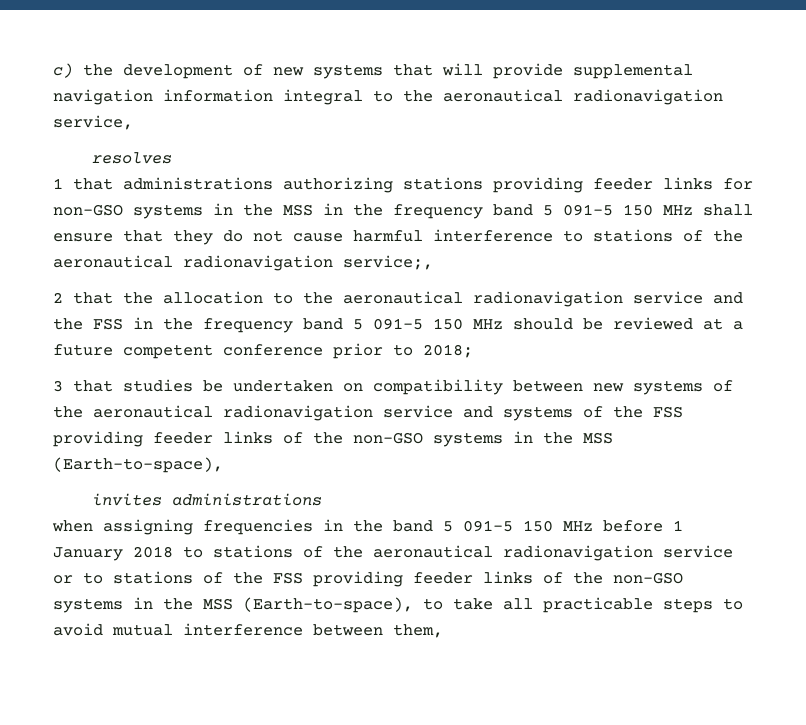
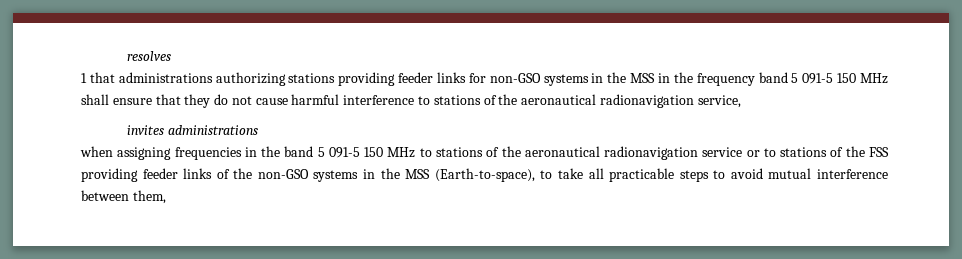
- c) the development of new systems that will provide supplemental navigation information integral to the aeronautical radionavigation service,
- 1 that administrations authorizing stations providing feeder links for non-GSO systems in the MSS in the frequency band 5 091-5 150 MHz shall ensure that they do not cause harmful interference to stations of the aeronautical radionavigation service;,
- 2 that the allocation to the aeronautical radionavigation service and the FSS in the frequency band 5 091-5 150 MHz should be reviewed at a future competent conference prior to 2018;
- 3 that studies be undertaken on compatibility between new systems of the aeronautical radionavigation service and systems of the FSS providing feeder links of the non-GSO systems in the MSS (Earth-to-space),
+ 1 that administrations authorizing stations providing feeder links for non-GSO systems in the MSS in the frequency band 5 091-5 150 MHz shall ensure that they do not cause harmful interference to stations of the aeronautical radionavigation service,
- when assigning frequencies in the band 5 091-5 150 MHz before 1 January 2018 to stations of the aeronautical radionavigation service or to stations of the FSS providing feeder links of the non-GSO systems in the MSS (Earth-to-space), to take all practicable steps to avoid mutual interference between them,
+ when assigning frequencies in the band 5 091-5 150 MHz to stations of the aeronautical radionavigation service or to stations of the FSS providing feeder links of the non-GSO systems in the MSS (Earth-to-space), to take all practicable steps to avoid mutual interference between them,

